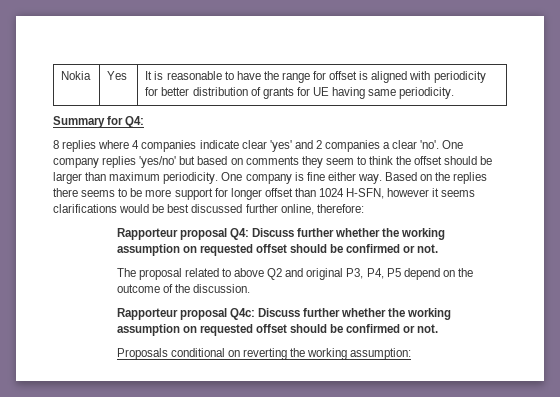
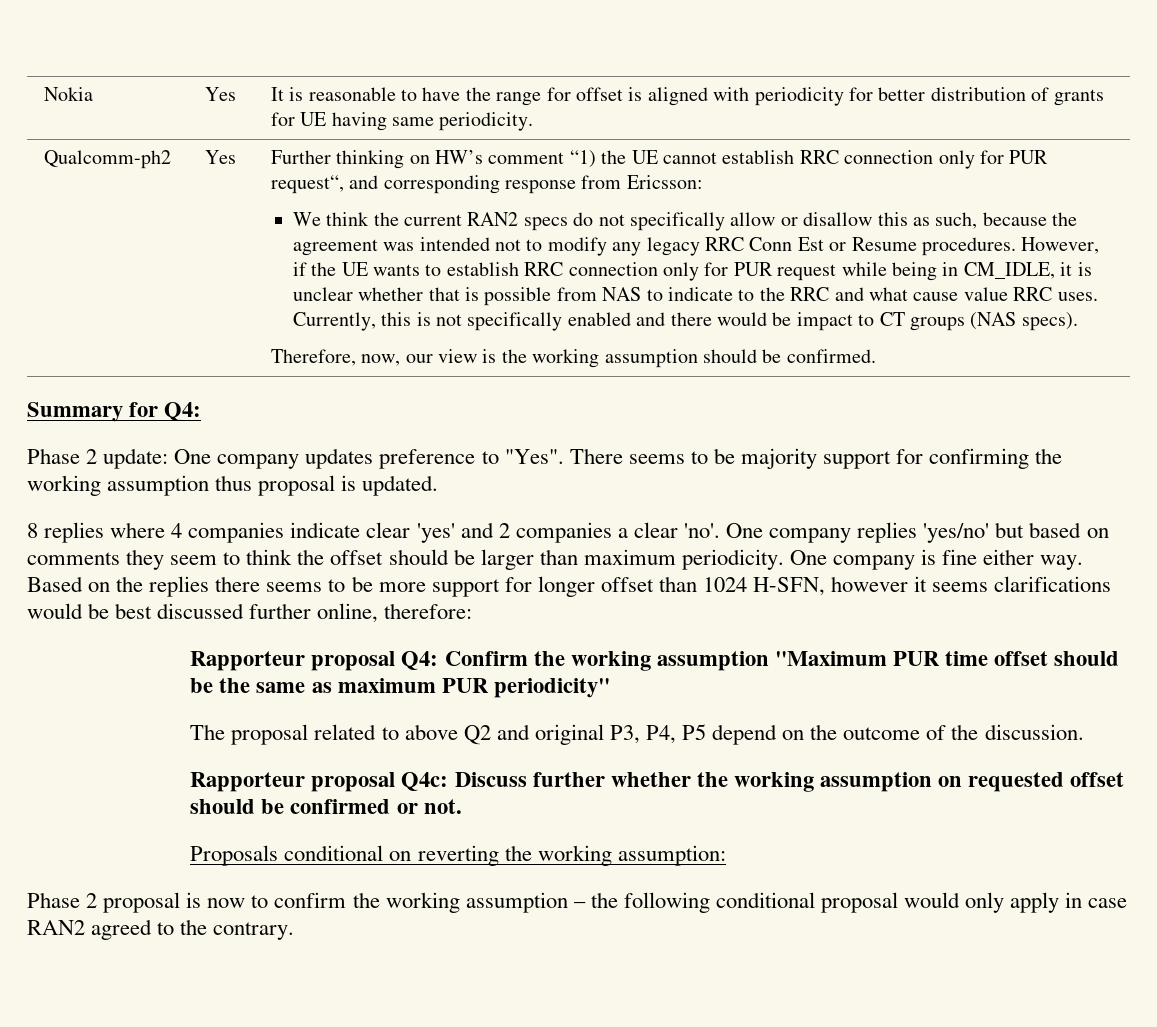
+ Qualcomm-ph2 | Yes | Further thinking on HW’s comment “1) the UE cannot establish RRC connection only for PUR request“, and corresponding response from Ericsson:
+ We think the current RAN2 specs do not specifically allow or disallow this as such, because the agreement was intended not to modify any legacy RRC Conn Est or Resume procedures. However, if the UE wants to establish RRC connection only for PUR request while being in CM_IDLE, it is unclear whether that is possible from NAS to indicate to the RRC and what cause value RRC uses. Currently, this is not specifically enabled and there would be impact to CT groups (NAS specs).
+ Therefore, now, our view is the working assumption should be confirmed.
  Summary for Q4:
+ Phase 2 update: One company updates preference to "Yes". There seems to be majority support for confirming the working assumption thus proposal is updated.
- Rapporteur proposal Q4: Discuss further whether the working assumption on requested offset should be confirmed or not.
+ Rapporteur proposal Q4: Confirm the working assumption "Maximum PUR time offset should be the same as maximum PUR periodicity"
+ Phase 2 proposal is now to confirm the working assumption – the following conditional proposal would only apply in case RAN2 agreed to the contrary.

